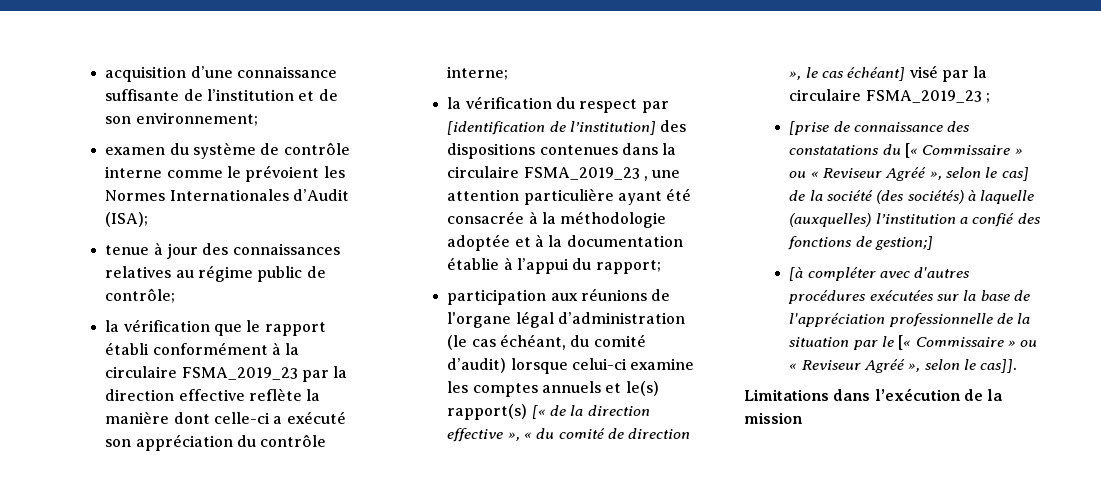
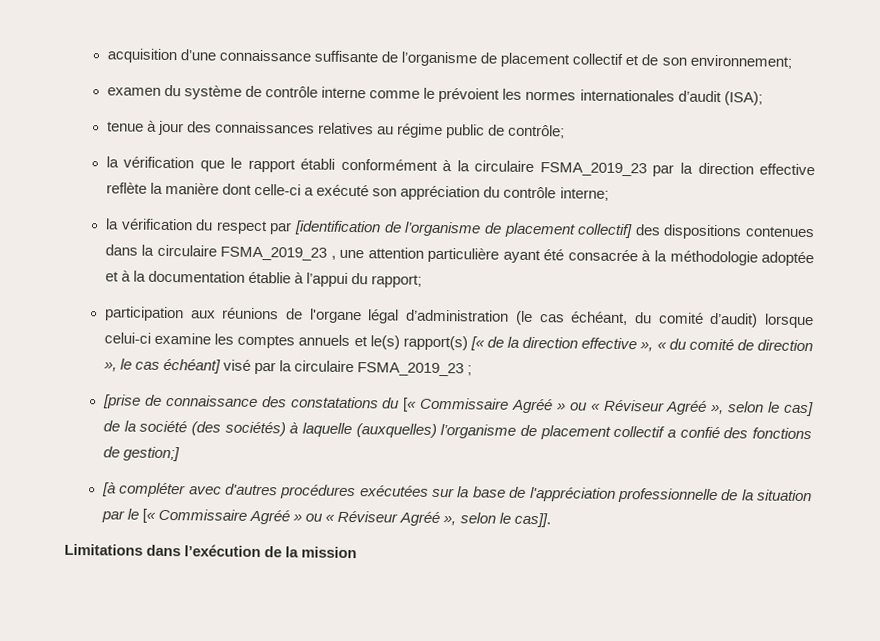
- acquisition d’une connaissance suffisante de l’institution et de son environnement;
+ acquisition d’une connaissance suffisante de l’organisme de placement collectif et de son environnement;
- examen du système de contrôle interne comme le prévoient les Normes Internationales d’Audit (ISA);
+ examen du système de contrôle interne comme le prévoient les normes internationales d’audit (ISA);
- la vérification du respect par [identification de l’institution] des dispositions contenues dans la circulaire FSMA_2019_23 , une attention particulière ayant été consacrée à la méthodologie adoptée et à la documentation établie à l’appui du rapport;
+ la vérification du respect par [identification de l’organisme de placement collectif] des dispositions contenues dans la circulaire FSMA_2019_23 , une attention particulière ayant été consacrée à la méthodologie adoptée et à la documentation établie à l’appui du rapport;
- [prise de connaissance des constatations du [« Commissaire » ou « Reviseur Agréé », selon le cas] de la société (des sociétés) à laquelle (auxquelles) l’institution a confié des fonctions de gestion;]
+ [prise de connaissance des constatations du [« Commissaire Agréé » ou « Réviseur Agréé », selon le cas] de la société (des sociétés) à laquelle (auxquelles) l’organisme de placement collectif a confié des fonctions de gestion;]
- [à compléter avec d'autres procédures exécutées sur la base de l'appréciation professionnelle de la situation par le [« Commissaire » ou « Reviseur Agréé », selon le cas]].
+ [à compléter avec d'autres procédures exécutées sur la base de l'appréciation professionnelle de la situation par le [« Commissaire Agréé » ou « Réviseur Agréé », selon le cas]].

